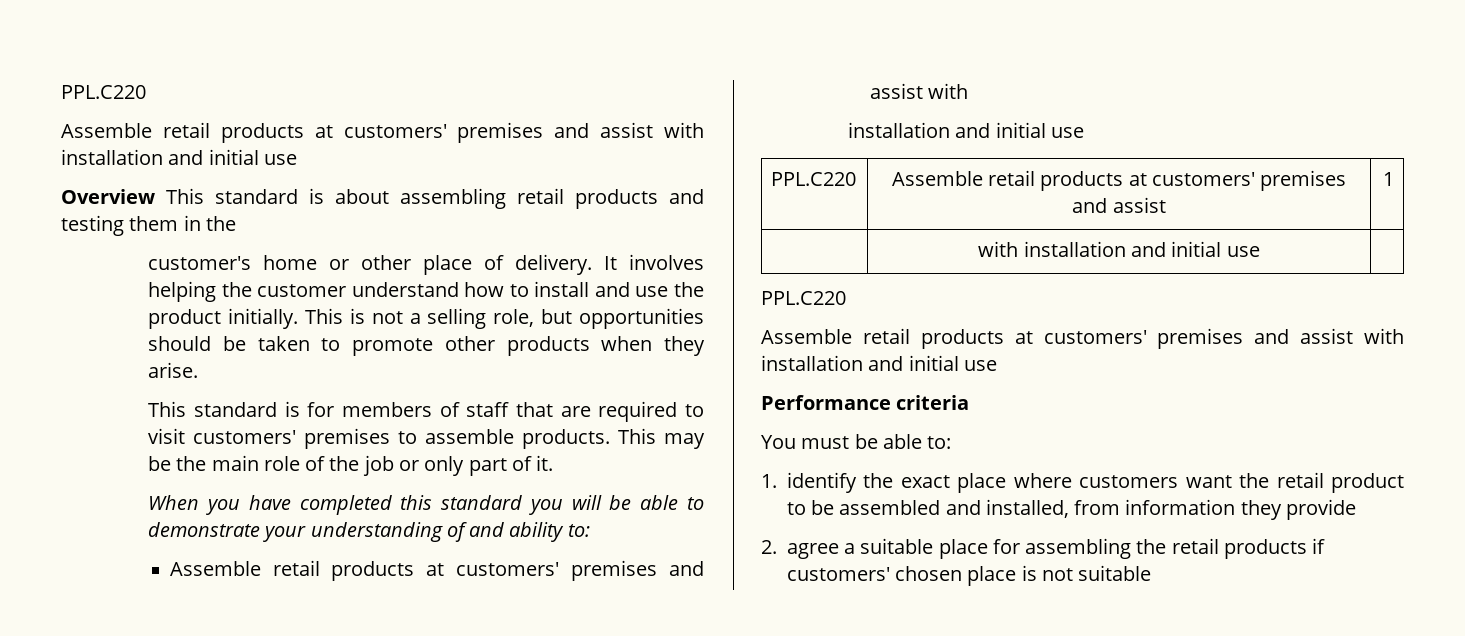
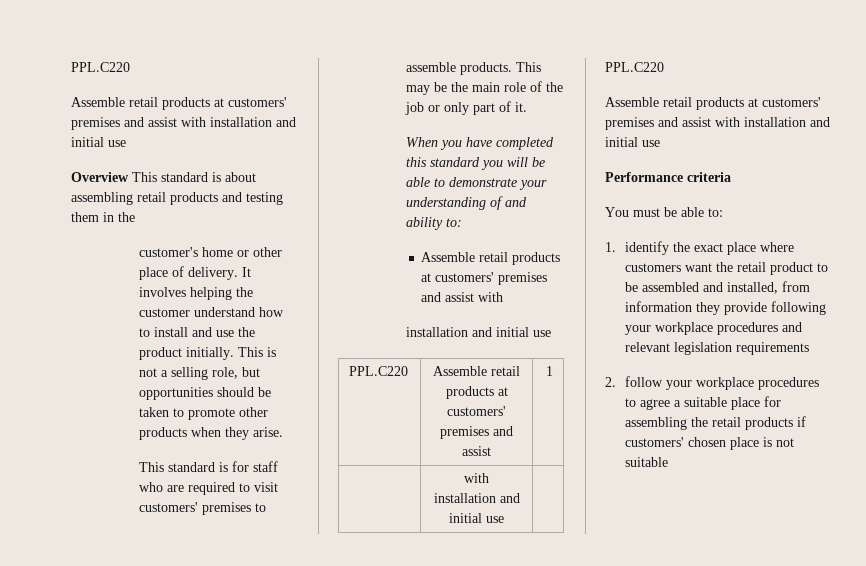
- This standard is for members of staff that are required to visit customers' premises to assemble products.
+ This standard is for staff who are required to visit customers' premises to assemble products.
- 1. identify the exact place where customers want the retail product to be assembled and installed, from information they provide
- 2. agree a suitable place for assembling the retail products if customers' chosen place is not suitable
+ 1. identify the exact place where customers want the retail product to be assembled and installed, from information they provide following your workplace procedures and relevant legislation requirements
+ 2. follow your workplace procedures to agree a suitable place for assembling the retail products if customers' chosen place is not suitable

